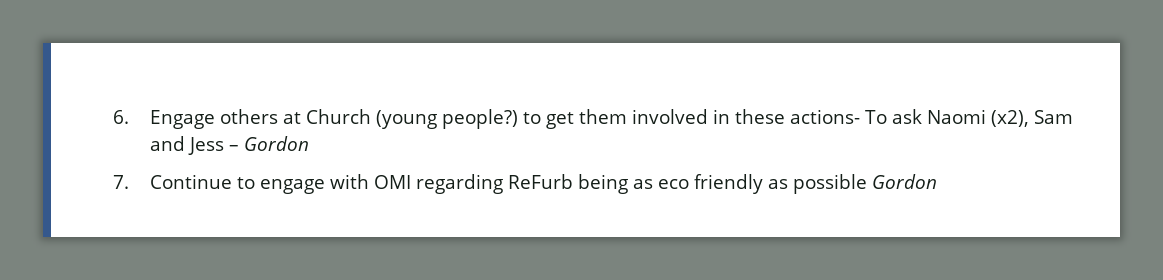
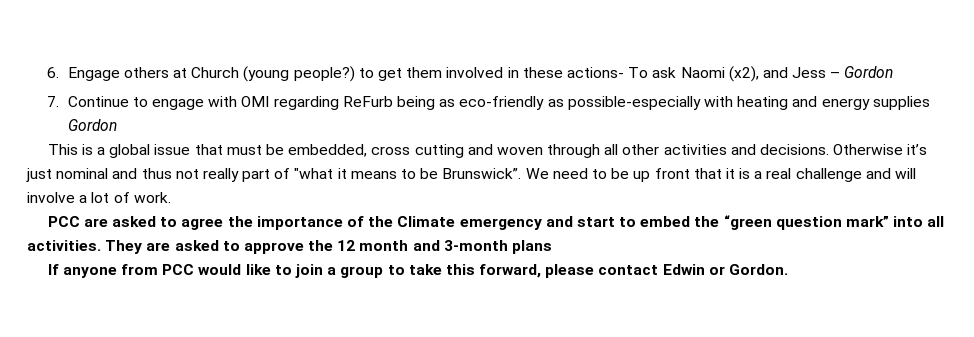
- 6. Engage others at Church (young people?) to get them involved in these actions- To ask Naomi (x2), Sam and Jess – Gordon
+ 6. Engage others at Church (young people?) to get them involved in these actions- To ask Naomi (x2), and Jess – Gordon
- 7. Continue to engage with OMI regarding ReFurb being as eco friendly as possible Gordon
+ 7. Continue to engage with OMI regarding ReFurb being as eco-friendly as possible-especially with heating and energy supplies Gordon
+ This is a global issue that must be embedded, cross cutting and woven through all other activities and decisions. Otherwise it’s just nominal and thus not really part of "what it means to be Brunswick”. We need to be up front that it is a real challenge and will involve a lot of work.
+ PCC are asked to agree the importance of the Climate emergency and start to embed the “green question mark” into all activities. They are asked to approve the 12 month and 3-month plans
+ If anyone from PCC would like to join a group to take this forward, please contact Edwin or Gordon.

